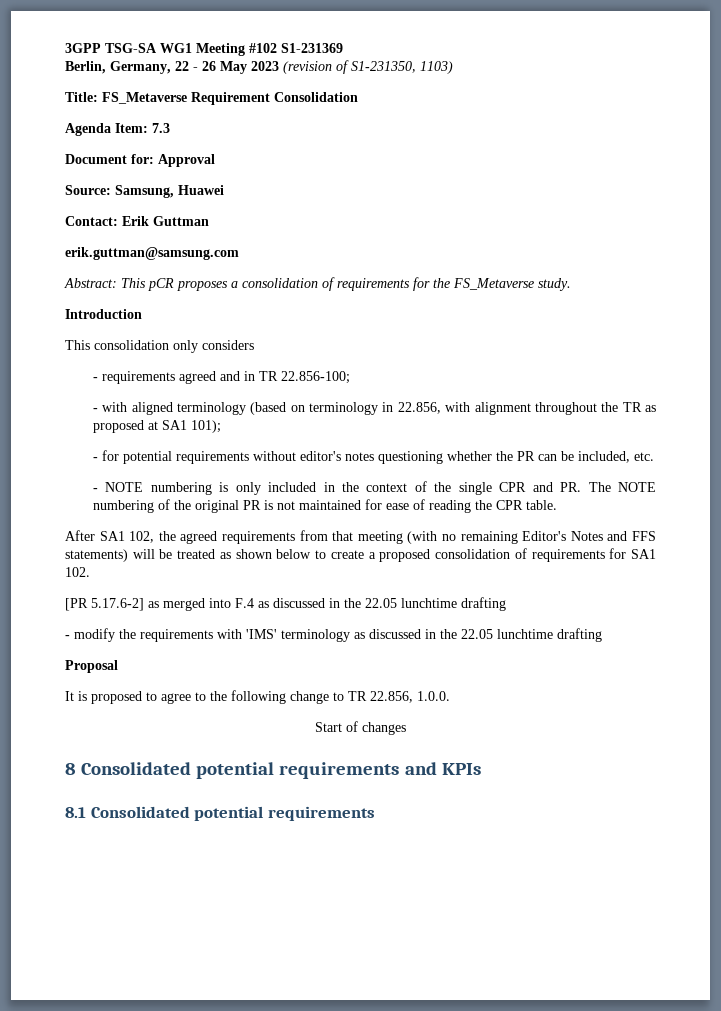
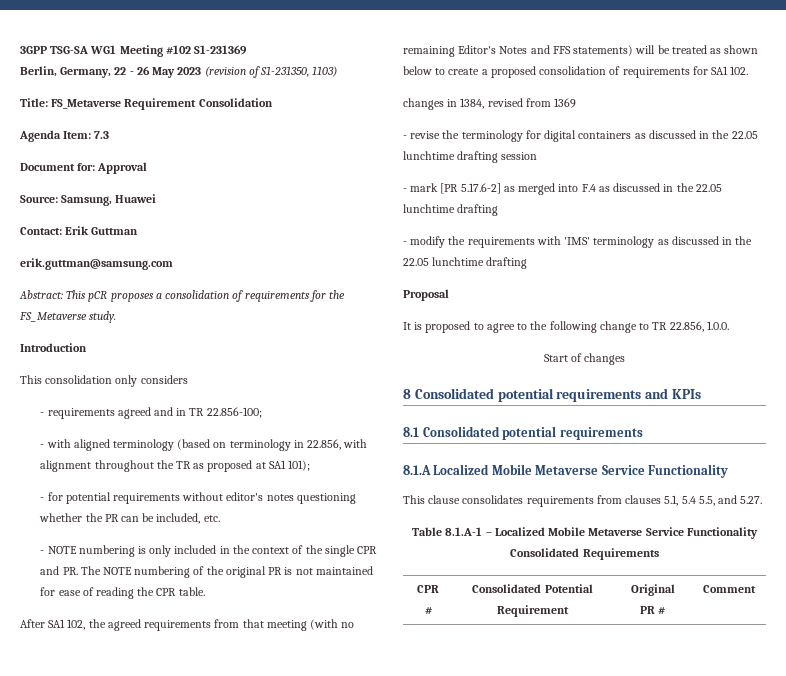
- [PR 5.17.6-2] as merged into F.4 as discussed in the 22.05 lunchtime drafting
+ changes in 1384, revised from 1369
+ - revise the terminology for digital containers as discussed in the 22.05 lunchtime drafting session
+ - mark [PR 5.17.6-2] as merged into F.4 as discussed in the 22.05 lunchtime drafting
+ 8.1.A Localized Mobile Metaverse Service Functionality
+ This clause consolidates requirements from clauses 5.1, 5.4 5.5, and 5.27.
+ Table 8.1.A-1 – Localized Mobile Metaverse Service Functionality Consolidated Requirements
+ CPR # | Consolidated Potential Requirement | Original PR # | Comment

